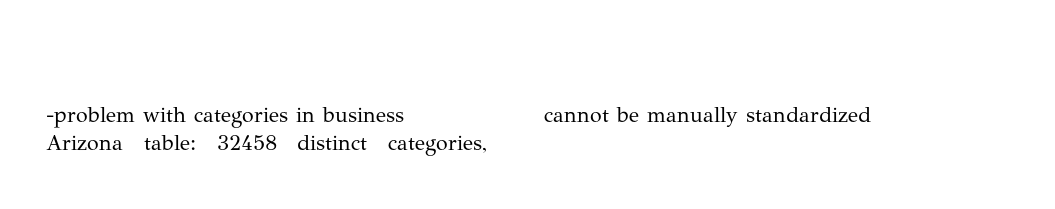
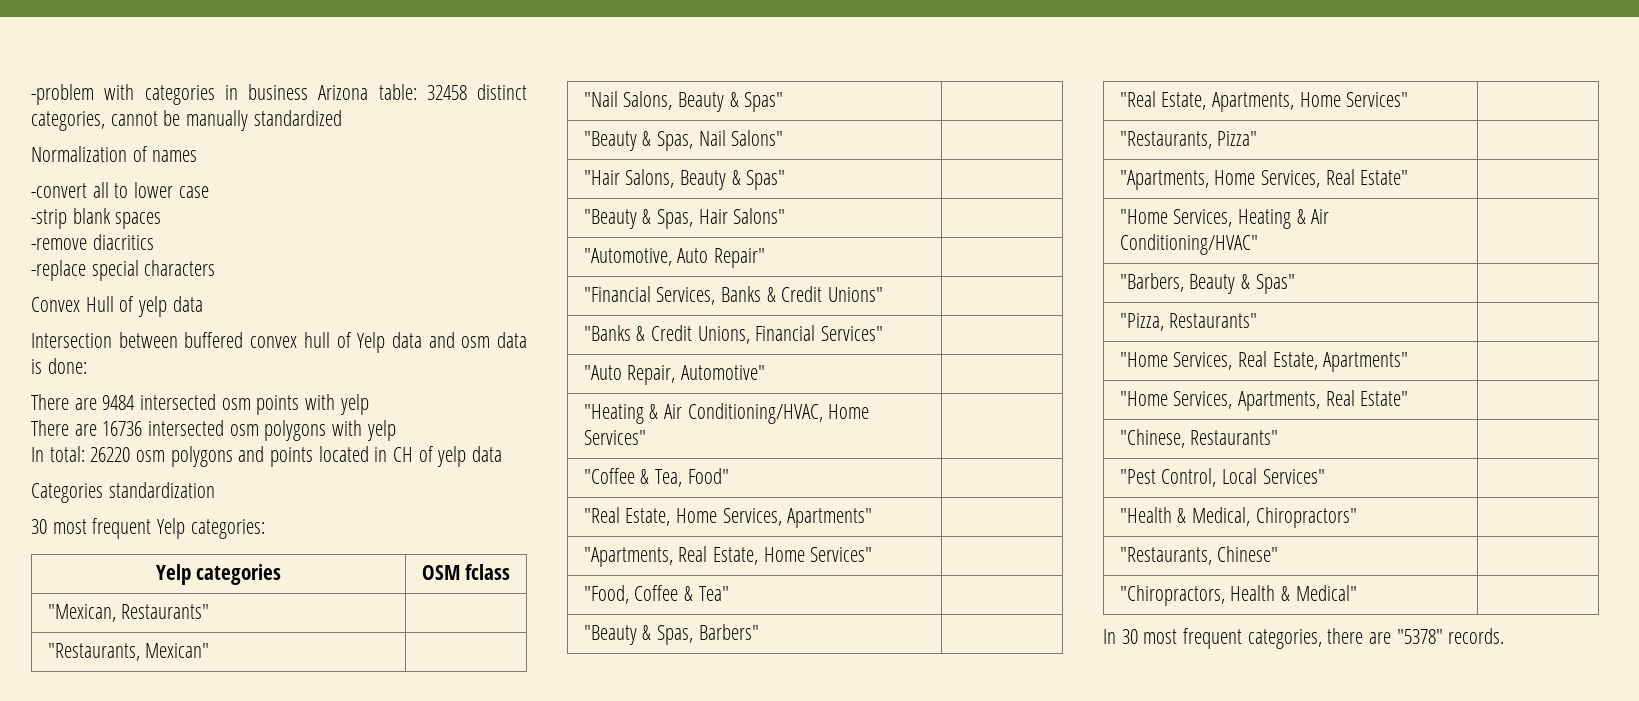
+ Normalization of names
+ -convert all to lower case
+ -strip blank spaces
+ -remove diacritics
+ -replace special characters
+ Convex Hull of yelp data
+ Intersection between buffered convex hull of Yelp data and osm data is done:
+ There are 9484 intersected osm points with yelp
+ There are 16736 intersected osm polygons with yelp
+ In total: 26220 osm polygons and points located in CH of yelp data
+ Categories standardization
+ 30 most frequent Yelp categories:
+ Yelp categories | OSM fclass
+ "Mexican, Restaurants" |
+ "Restaurants, Mexican" |
+ "Nail Salons, Beauty & Spas" |
+ "Beauty & Spas, Nail Salons" |
+ "Hair Salons, Beauty & Spas" |
+ "Beauty & Spas, Hair Salons" |
+ "Automotive, Auto Repair" |
+ "Financial Services, Banks & Credit Unions" |
+ "Banks & Credit Unions, Financial Services" |
+ "Auto Repair, Automotive" |
+ "Heating & Air Conditioning/HVAC, Home Services" |
+ "Coffee & Tea, Food" |
+ "Real Estate, Home Services, Apartments" |
+ "Apartments, Real Estate, Home Services" |
+ "Food, Coffee & Tea" |
+ "Beauty & Spas, Barbers" |
+ "Real Estate, Apartments, Home Services" |
+ "Restaurants, Pizza" |
+ "Apartments, Home Services, Real Estate" |
+ "Home Services, Heating & Air Conditioning/HVAC" |
+ "Barbers, Beauty & Spas" |
+ "Pizza, Restaurants" |
+ "Home Services, Real Estate, Apartments" |
+ "Home Services, Apartments, Real Estate" |
+ "Chinese, Restaurants" |
+ "Pest Control, Local Services" |
+ "Health & Medical, Chiropractors" |
+ "Restaurants, Chinese" |
+ "Chiropractors, Health & Medical" |
+ In 30 most frequent categories, there are "5378" records.

